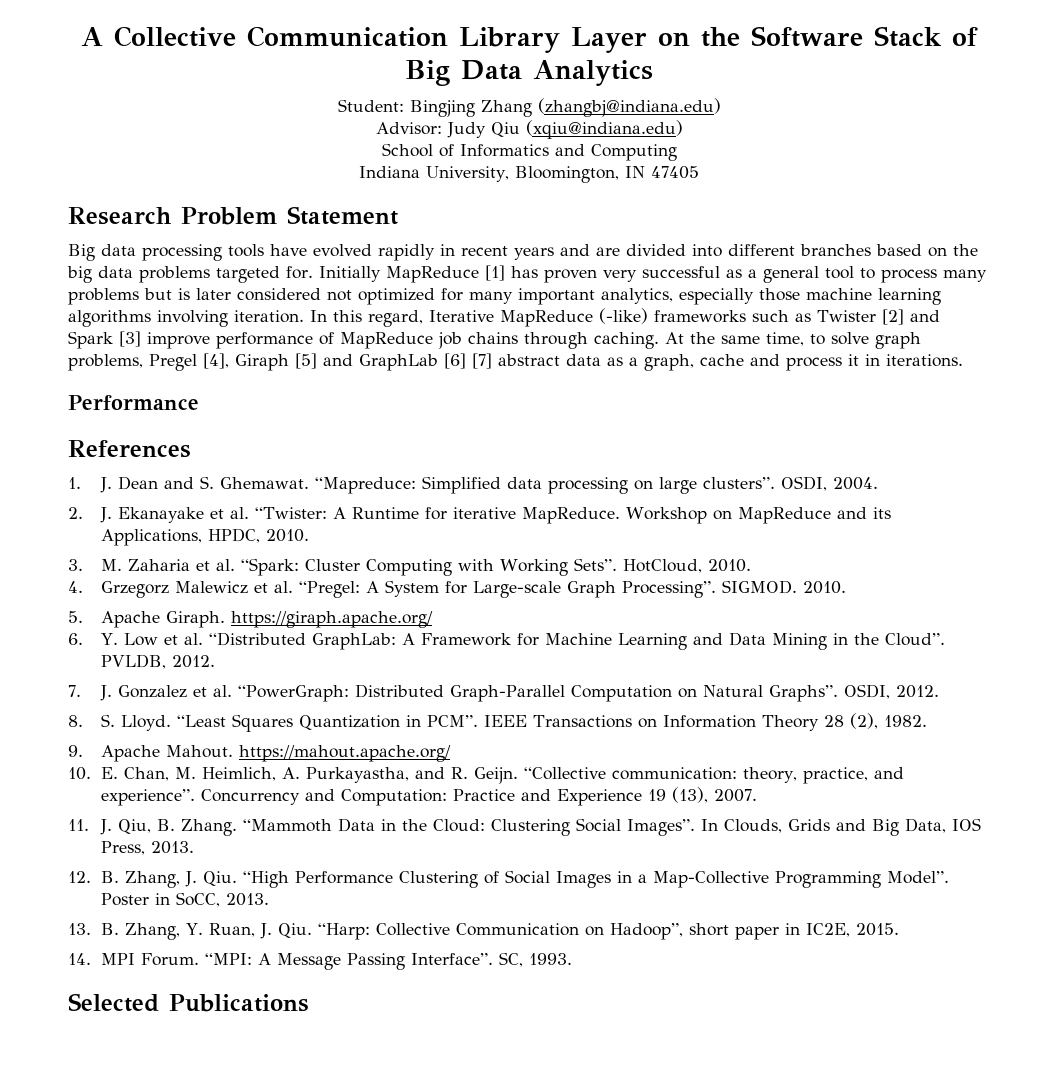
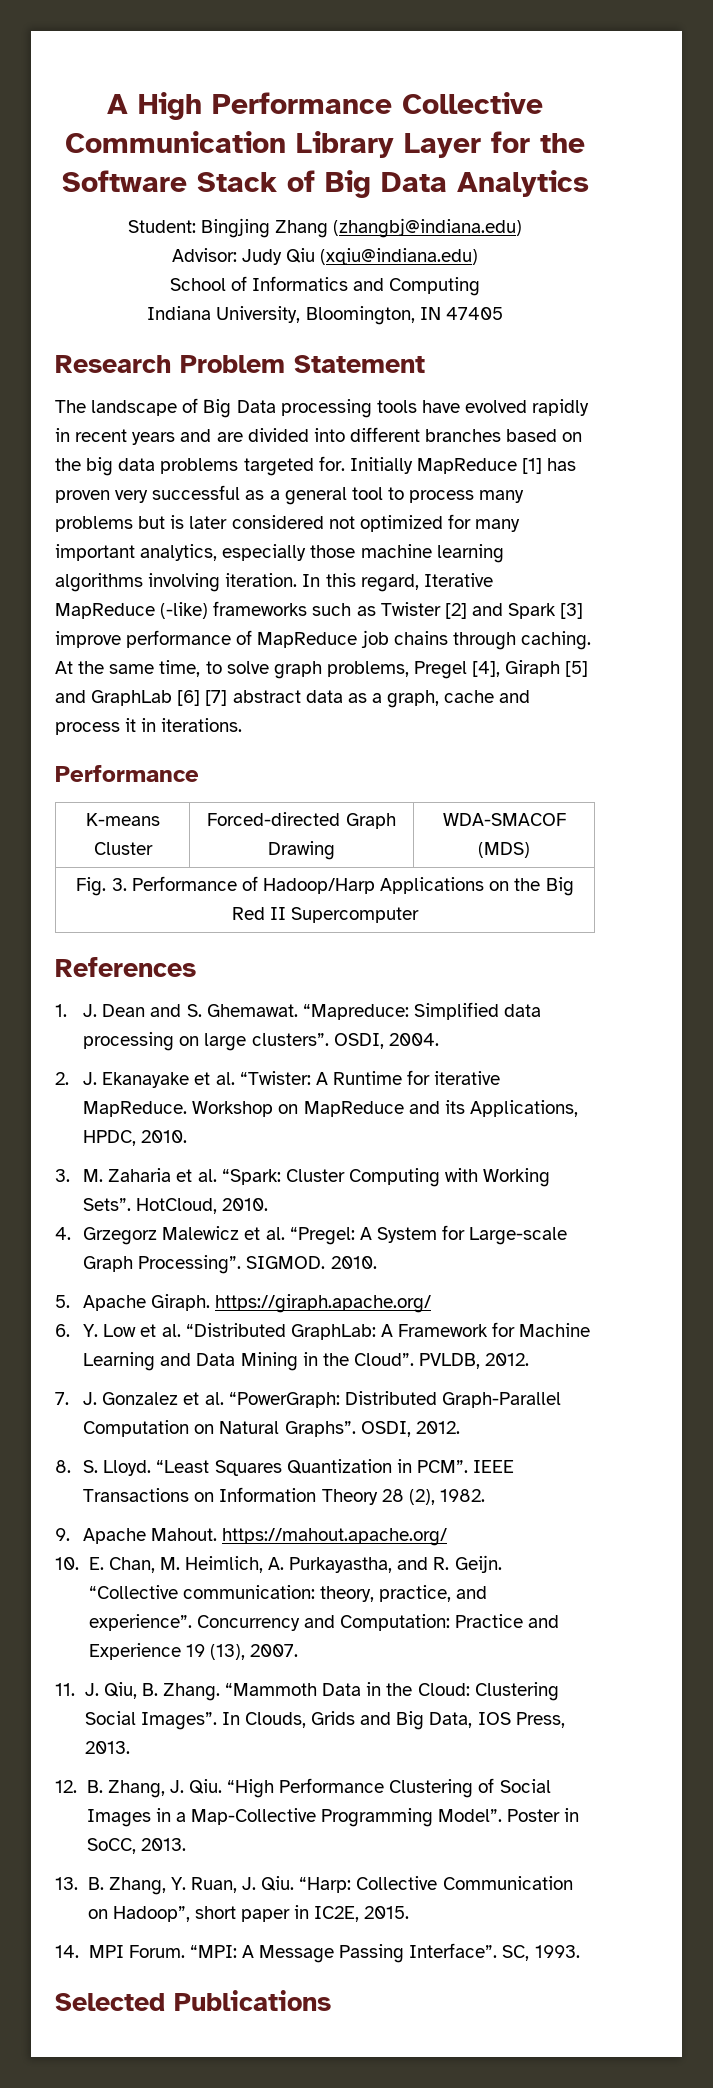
- A Collective Communication Library Layer on the Software Stack of Big Data Analytics
+ A High Performance Collective Communication Library Layer for the Software Stack of Big Data Analytics
- Big data processing tools have evolved rapidly in recent years and are divided into different branches based on the big data problems targeted for.
+ The landscape of Big Data processing tools have evolved rapidly in recent years and are divided into different branches based on the big data problems targeted for.
+ K-means Cluster | Forced-directed Graph Drawing | WDA-SMACOF (MDS)
+ Fig. 3. Performance of Hadoop/Harp Applications on the Big Red II Supercomputer

